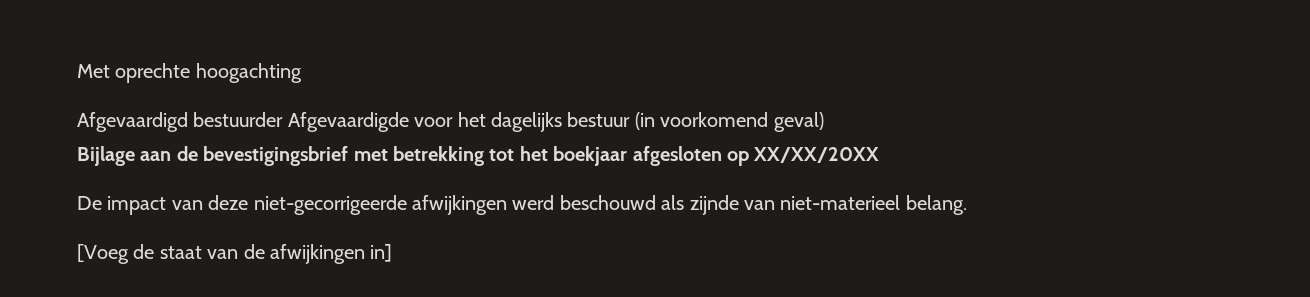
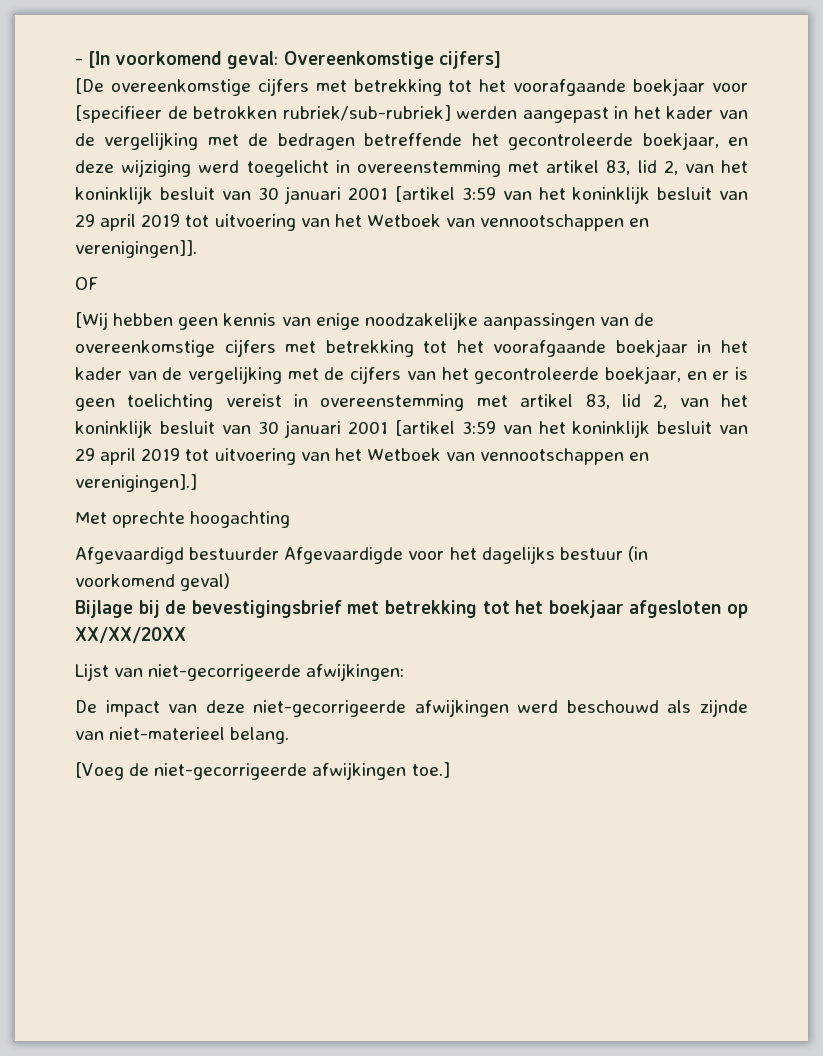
+ - [In voorkomend geval: Overeenkomstige cijfers]
+ [De overeenkomstige cijfers met betrekking tot het voorafgaande boekjaar voor [specifieer de betrokken rubriek/sub-rubriek] werden aangepast in het kader van de vergelijking met de bedragen betreffende het gecontroleerde boekjaar, en deze wijziging werd toegelicht in overeenstemming met artikel 83, lid 2, van het koninklijk besluit van 30 januari 2001 [artikel 3:59 van het koninklijk besluit van 29 april 2019 tot uitvoering van het Wetboek van vennootschappen en verenigingen]].
+ OF
+ [Wij hebben geen kennis van enige noodzakelijke aanpassingen van de overeenkomstige cijfers met betrekking tot het voorafgaande boekjaar in het kader van de vergelijking met de cijfers van het gecontroleerde boekjaar, en er is geen toelichting vereist in overeenstemming met artikel 83, lid 2, van het koninklijk besluit van 30 januari 2001 [artikel 3:59 van het koninklijk besluit van 29 april 2019 tot uitvoering van het Wetboek van vennootschappen en verenigingen].]
- Bijlage aan de bevestigingsbrief met betrekking tot het boekjaar afgesloten op XX/XX/20XX
+ Bijlage bij de bevestigingsbrief met betrekking tot het boekjaar afgesloten op XX/XX/20XX
+ Lijst van niet-gecorrigeerde afwijkingen:
- [Voeg de staat van de afwijkingen in]
+ [Voeg de niet-gecorrigeerde afwijkingen toe.]

